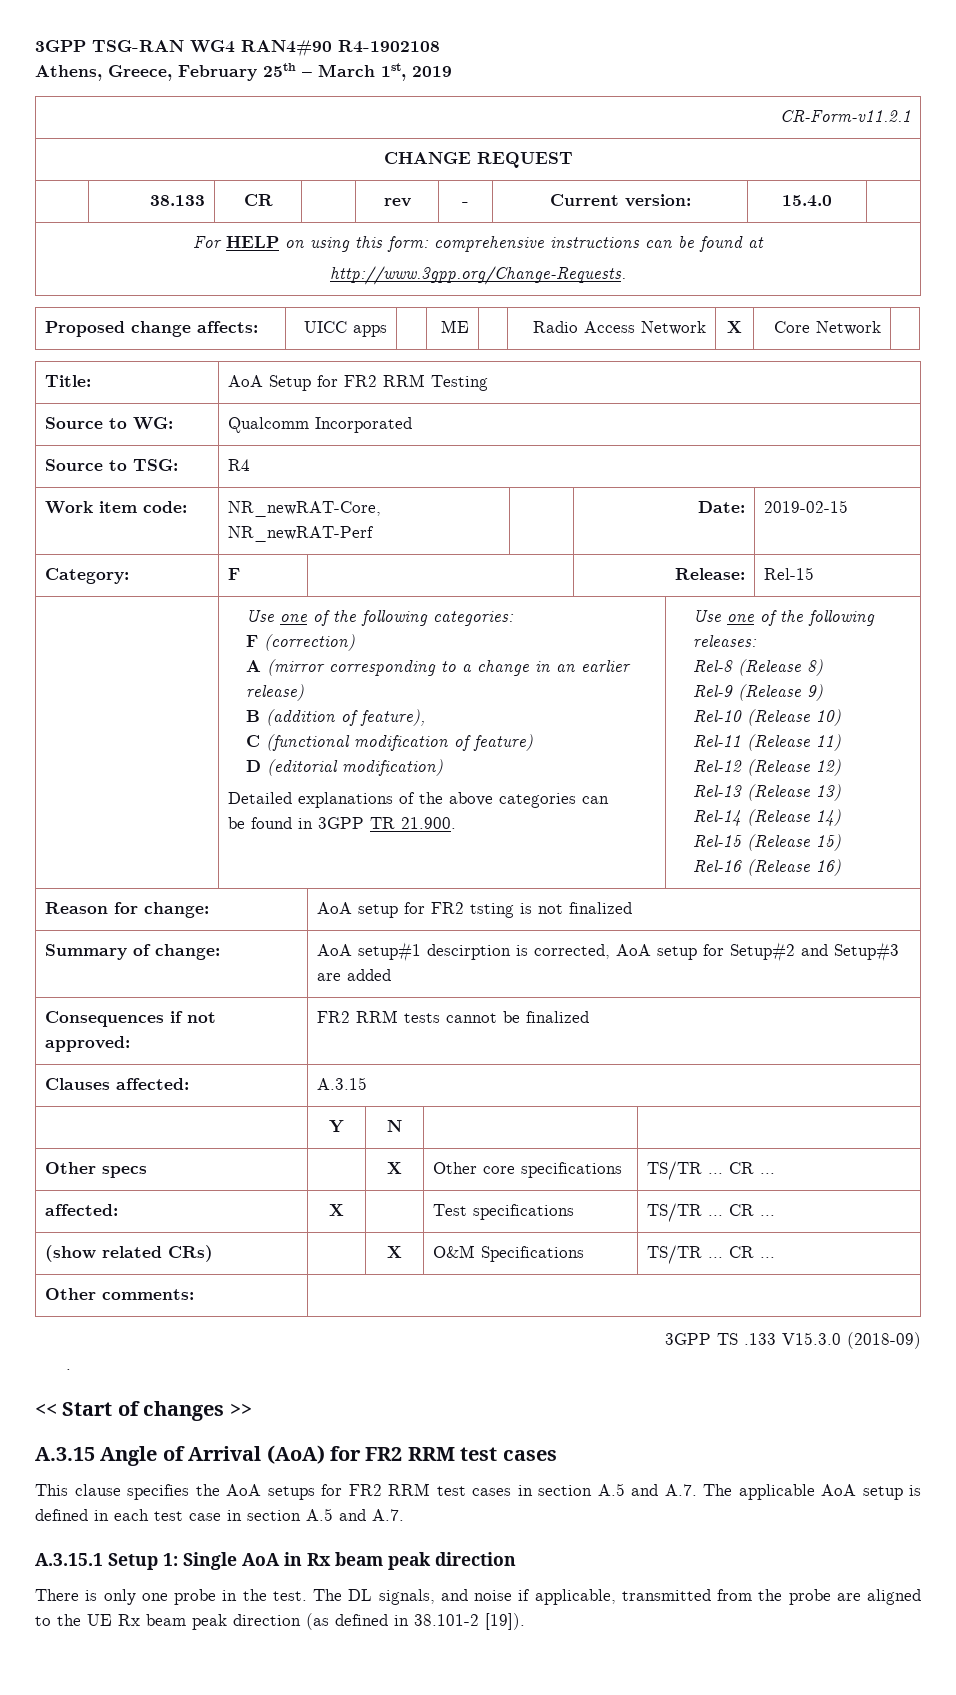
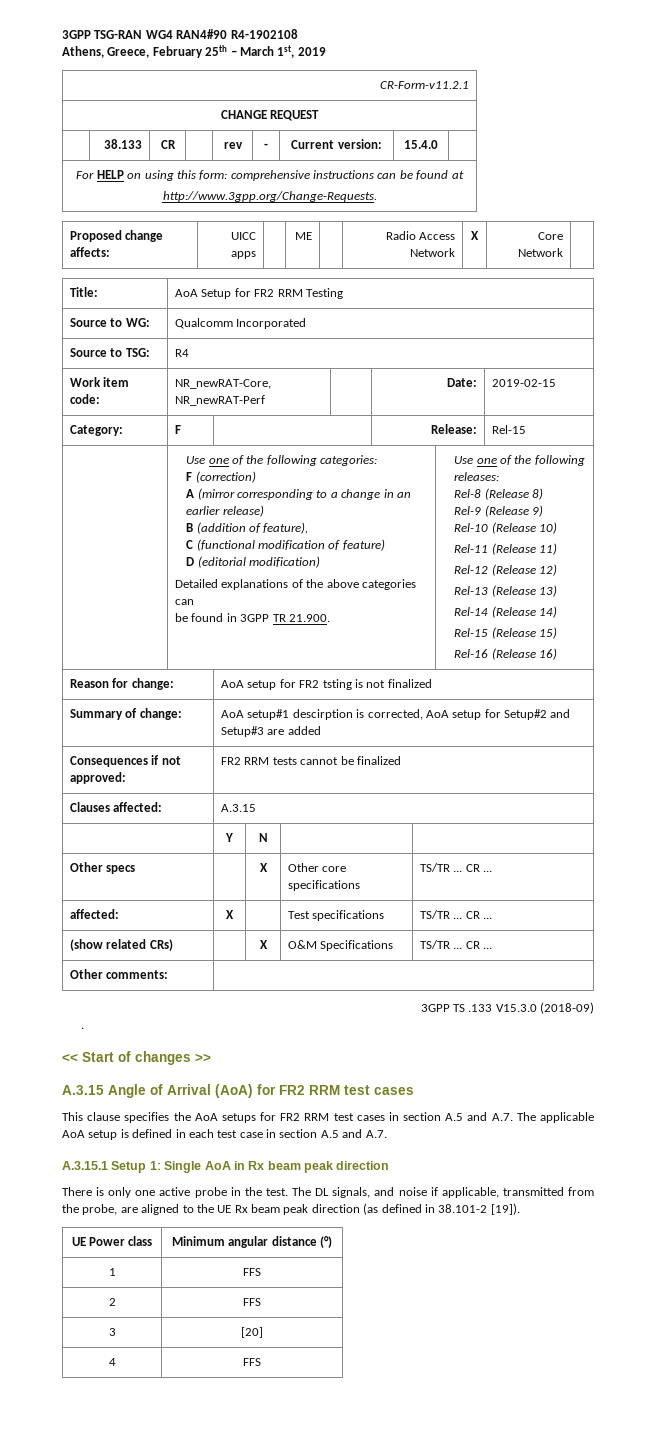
- There is only one probe in the test.
+ There is only one active probe in the test.
- The DL signals, and noise if applicable, transmitted from the probe are aligned to the UE Rx beam peak direction (as defined in 38.101-2 [19]).
+ The DL signals, and noise if applicable, transmitted from the probe, are aligned to the UE Rx beam peak direction (as defined in 38.101-2 [19]).
+ UE Power class | Minimum angular distance (°)
+ 1 | FFS
+ 2 | FFS
+ 3 | [20]
+ 4 | FFS

